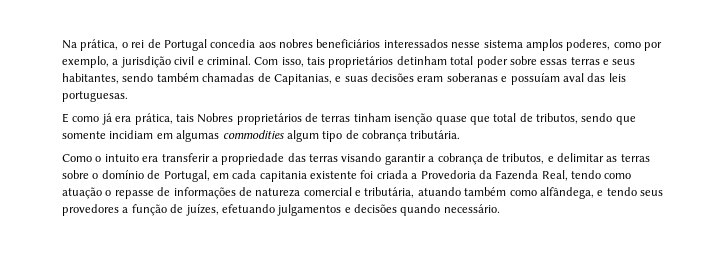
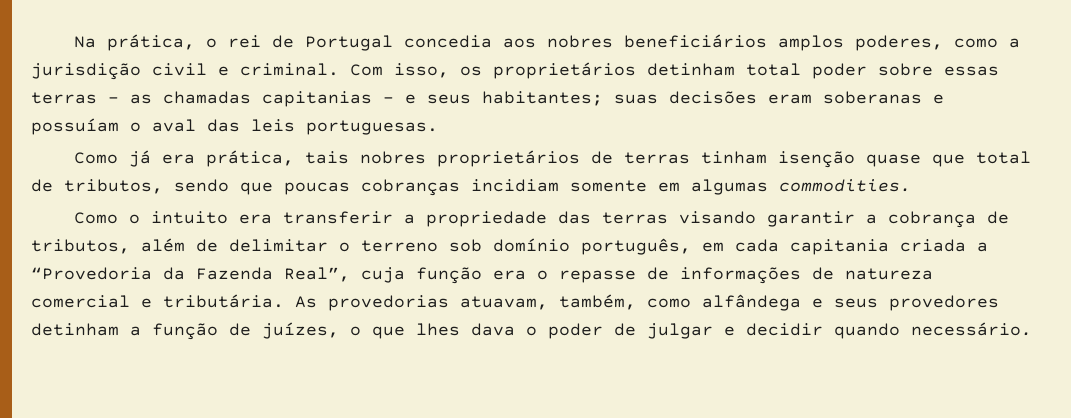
- Na prática, o rei de Portugal concedia aos nobres beneficiários interessados nesse sistema amplos poderes, como por exemplo, a jurisdição civil e criminal.
+ Na prática, o rei de Portugal concedia aos nobres beneficiários amplos poderes, como a jurisdição civil e criminal.
- Com isso, tais proprietários detinham total poder sobre essas terras e seus habitantes, sendo também chamadas de Capitanias, e suas decisões eram soberanas e possuíam aval das leis portuguesas.
+ Com isso, os proprietários detinham total poder sobre essas terras – as chamadas capitanias – e seus habitantes; suas decisões eram soberanas e possuíam o aval das leis portuguesas.
- E como já era prática, tais Nobres proprietários de terras tinham isenção quase que total de tributos, sendo que somente incidiam em algumas commodities algum tipo de cobrança tributária.
+ Como já era prática, tais nobres proprietários de terras tinham isenção quase que total de tributos, sendo que poucas cobranças incidiam somente em algumas commodities.
- Como o intuito era transferir a propriedade das terras visando garantir a cobrança de tributos, e delimitar as terras sobre o domínio de Portugal, em cada capitania existente foi criada a Provedoria da Fazenda Real, tendo como atuação o repasse de informações de natureza comercial e tributária, atuando também como alfândega, e tendo seus provedores a função de juízes, efetuando julgamentos e decisões quando necessário.
+ Como o intuito era transferir a propriedade das terras visando garantir a cobrança de tributos, além de delimitar o terreno sob domínio português, em cada capitania criada a “Provedoria da Fazenda Real”, cuja função era o repasse de informações de natureza comercial e tributária. As provedorias atuavam, também, como alfândega e seus provedores detinham a função de juízes, o que lhes dava o poder de julgar e decidir quando necessário.

